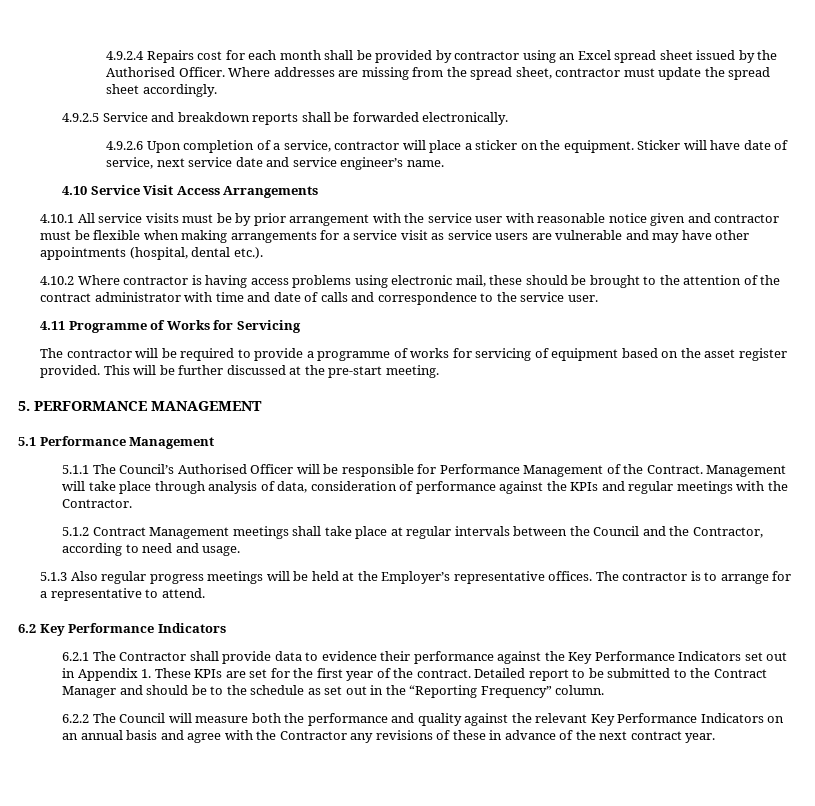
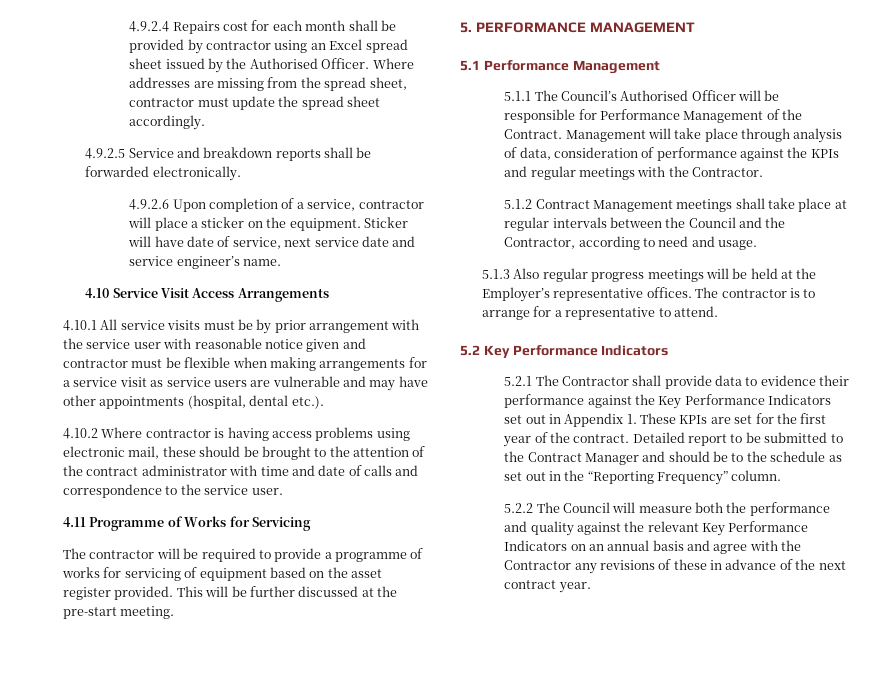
- 6.2 Key Performance Indicators
+ 5.2 Key Performance Indicators
- 6.2.1 The Contractor shall provide data to evidence their performance against the Key Performance Indicators set out in Appendix 1. These KPIs are set for the first year of the contract.
+ 5.2.1 The Contractor shall provide data to evidence their performance against the Key Performance Indicators set out in Appendix 1. These KPIs are set for the first year of the contract.
- 6.2.2 The Council will measure both the performance and quality against the relevant Key Performance Indicators on an annual basis and agree with the Contractor any revisions of these in advance of the next contract year.
+ 5.2.2 The Council will measure both the performance and quality against the relevant Key Performance Indicators on an annual basis and agree with the Contractor any revisions of these in advance of the next contract year.

